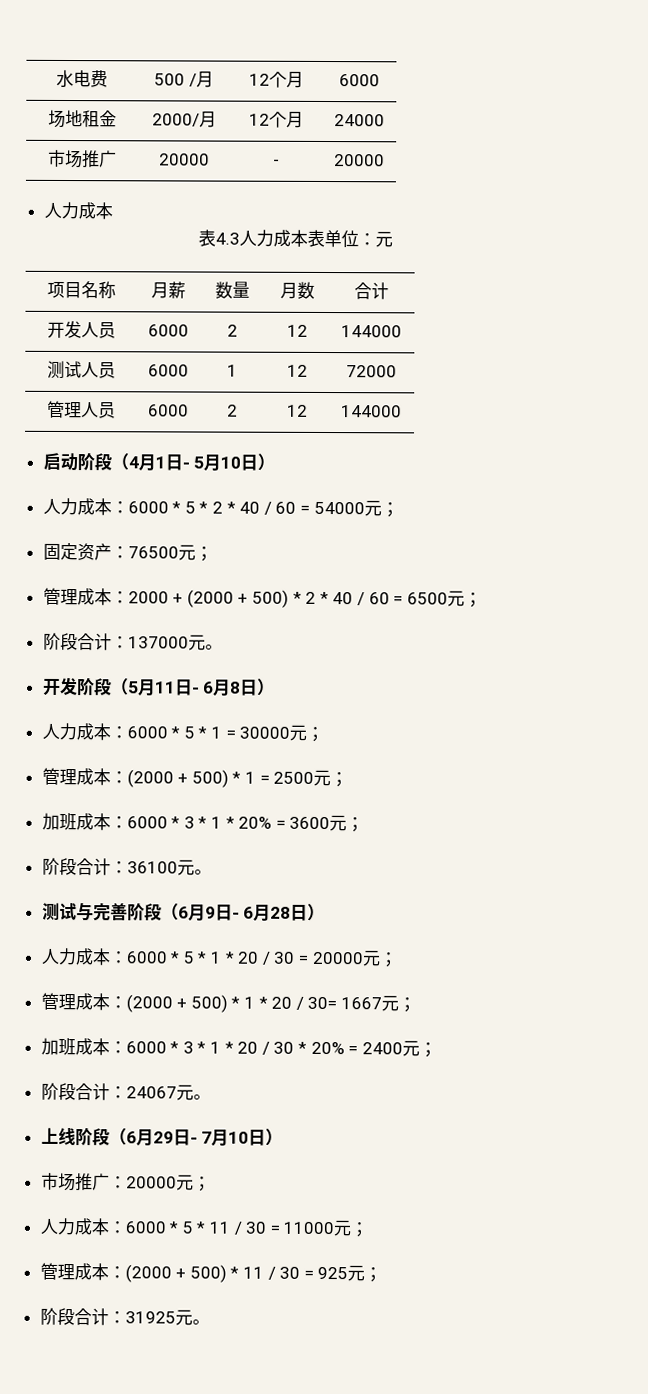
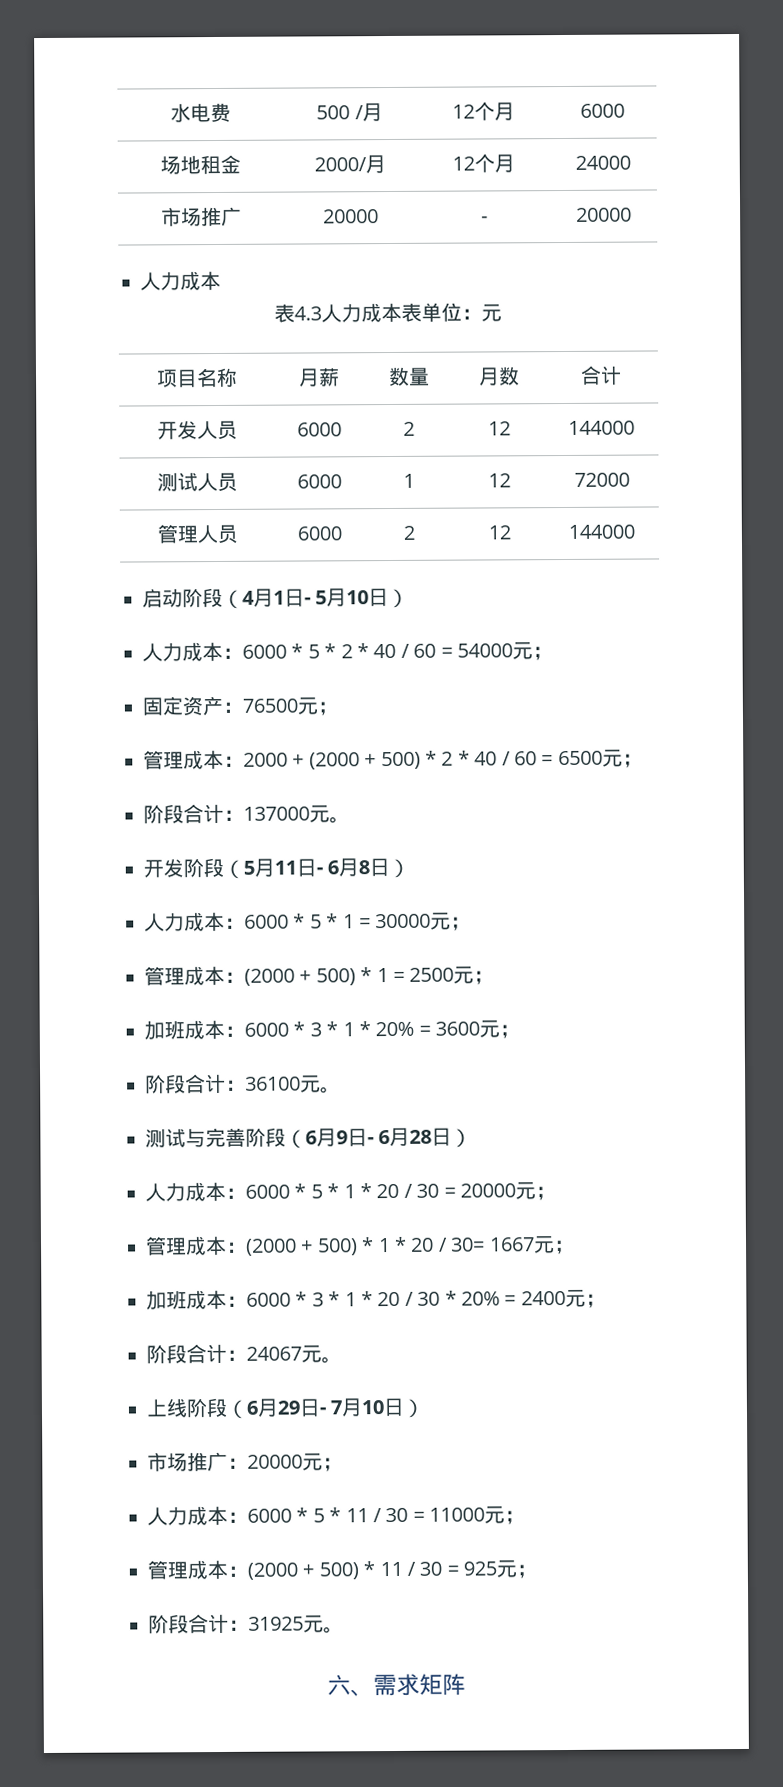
+ 六、需求矩阵

